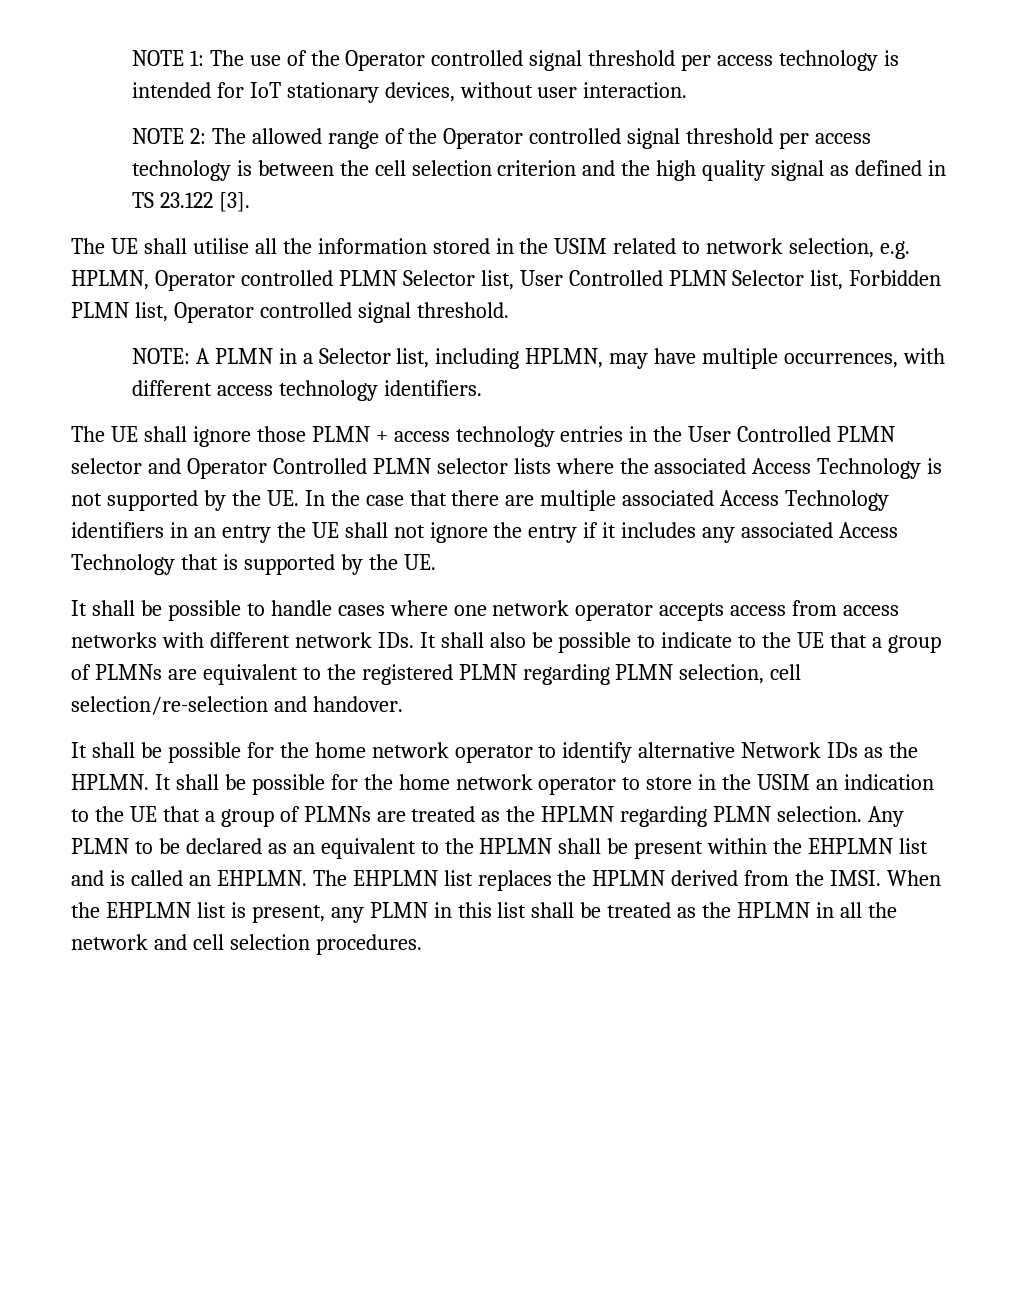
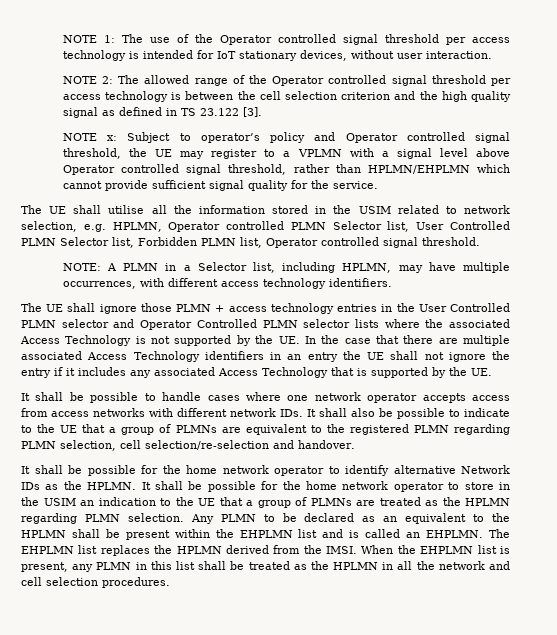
+ NOTE x: Subject to operator’s policy and Operator controlled signal threshold, the UE may register to a VPLMN with a signal level above Operator controlled signal threshold, rather than HPLMN/EHPLMN which cannot provide sufficient signal quality for the service.

